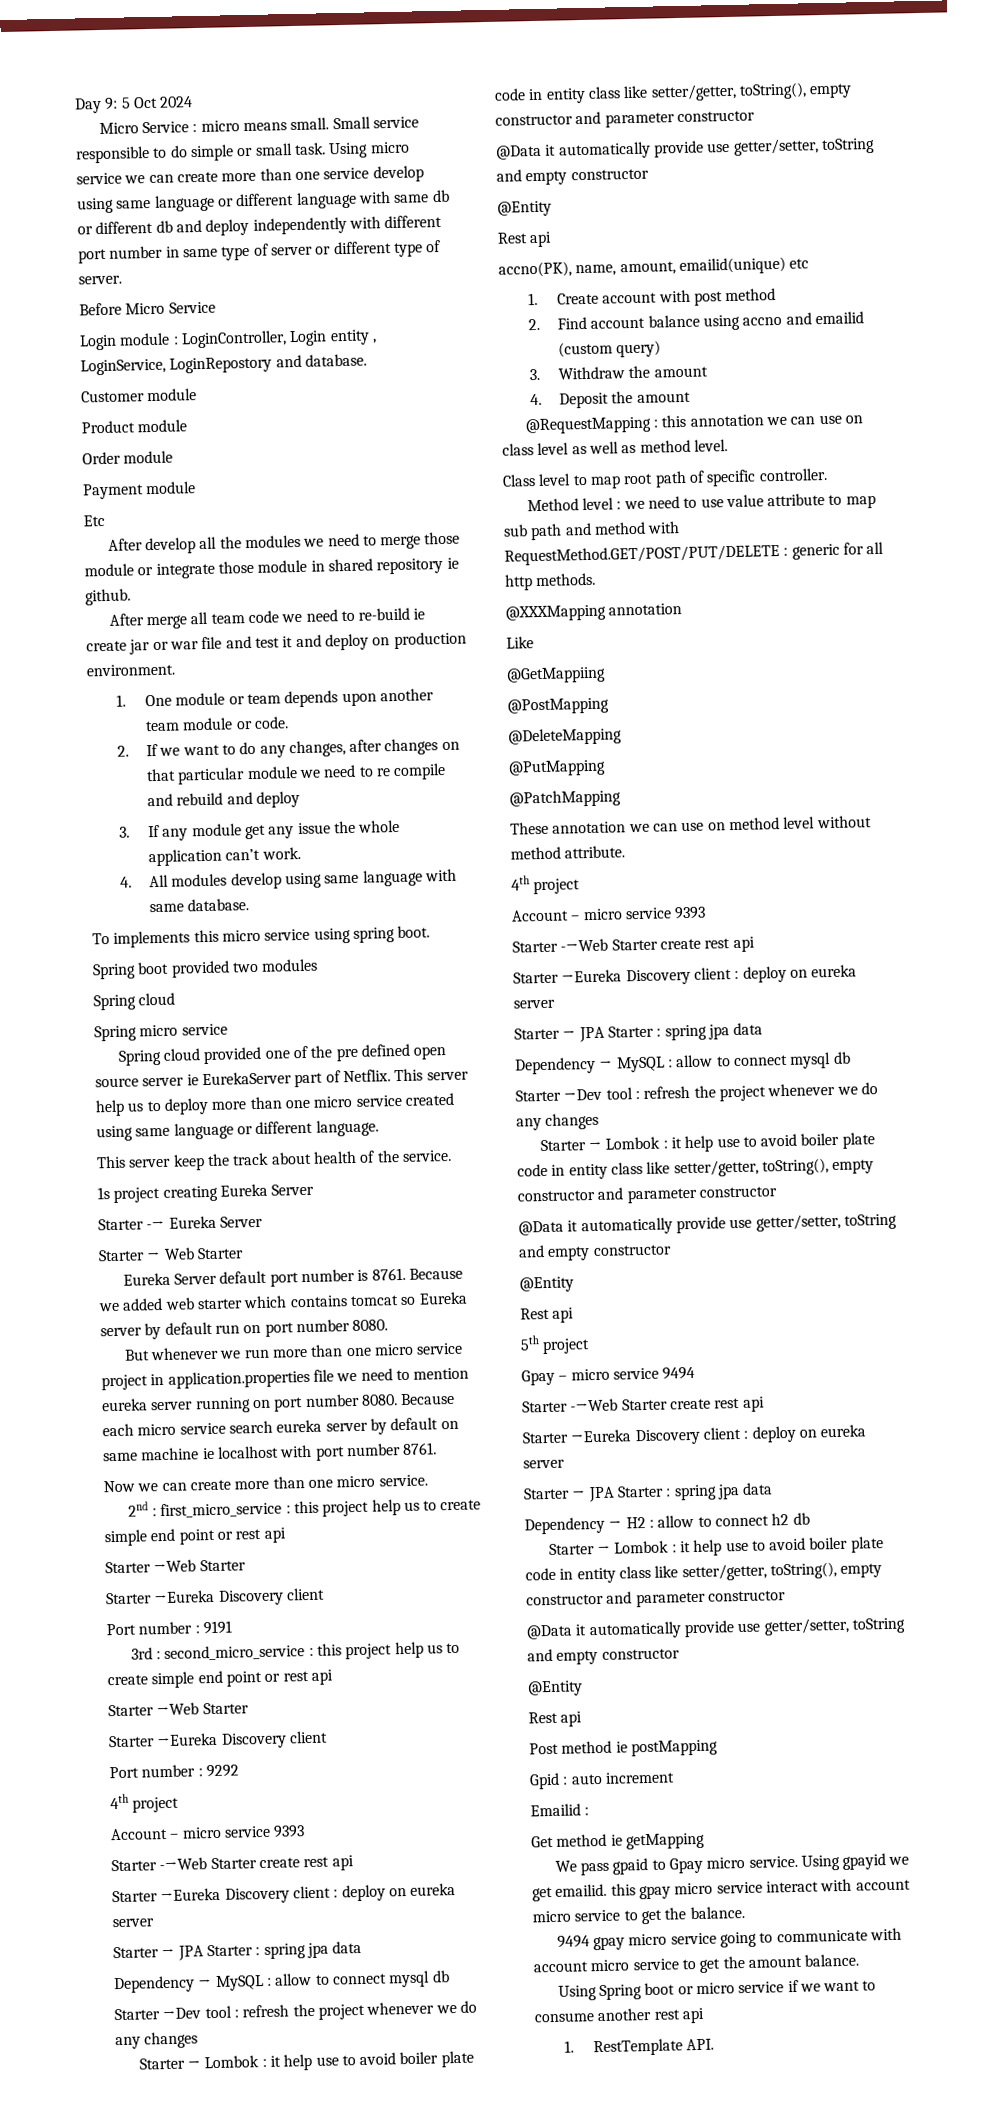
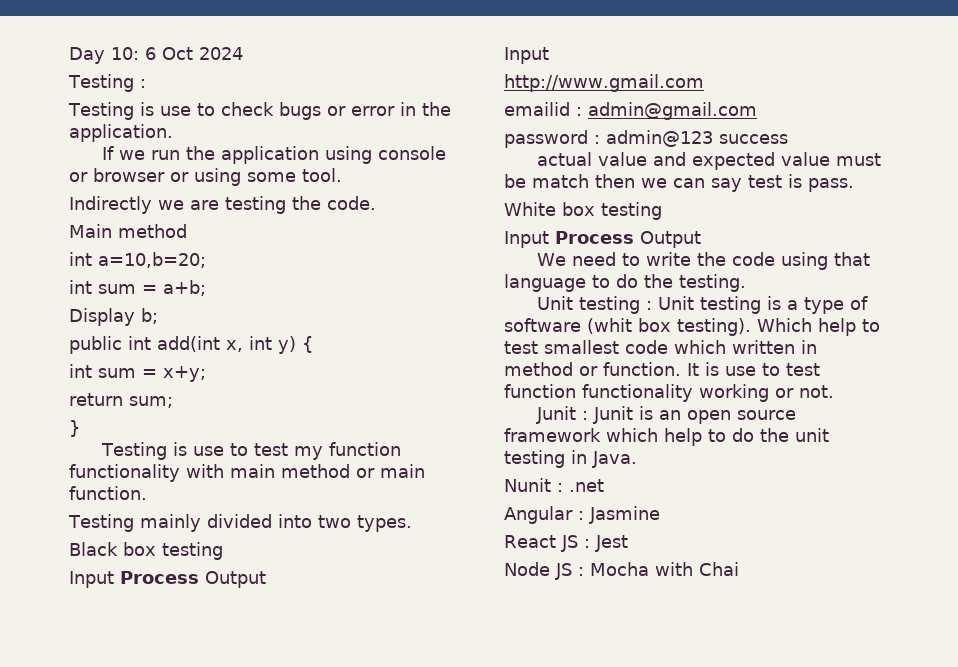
- Day 9: 5 Oct 2024
+ Day 10: 6 Oct 2024
- Micro Service : micro means small. Small service responsible to do simple or small task. Using micro service we can create more than one service develop using same language or different language with same db or different db and deploy independently with different port number in same type of server or different type of server.
- Before Micro Service
- Login module : LoginController, Login entity , LoginService, LoginRepostory and database.
- Customer module
- Product module
- Order module
- Payment module
- Etc
- After develop all the modules we need to merge those module or integrate those module in shared repository ie github.
- After merge all team code we need to re-build ie create jar or war file and test it and deploy on production environment.
- 1. One module or team depends upon another team module or code.
- 2. If we want to do any changes, after changes on that particular module we need to re compile and rebuild and deploy
- 3. If any module get any issue the whole application can’t work.
- 4. All modules develop using same language with same database.
- To implements this micro service using spring boot.
- Spring boot provided two modules
- Spring cloud
- Spring micro service
- Spring cloud provided one of the pre defined open source server ie EurekaServer part of Netflix. This server help us to deploy more than one micro service created using same language or different language.
- This server keep the track about health of the service.
- 1s project creating Eureka Server
- Starter -→ Eureka Server
- Starter → Web Starter
- Eureka Server default port number is 8761. Because we added web starter which contains tomcat so Eureka server by default run on port number 8080.
- But whenever we run more than one micro service project in application.properties file we need to mention eureka server running on port number 8080. Because each micro service search eureka server by default on same machine ie localhost with port number 8761.
- Now we can create more than one micro service.
- 2nd : first_micro_service : this project help us to create simple end point or rest api
- Starter →Web Starter
- Starter →Eureka Discovery client
- Port number : 9191
- 3rd : second_micro_service : this project help us to create simple end point or rest api
- Starter →Web Starter
- Starter →Eureka Discovery client
- Port number : 9292
- 4th project
- Account – micro service 9393
- Starter -→Web Starter create rest api
- Starter →Eureka Discovery client : deploy on eureka server
- Starter → JPA Starter : spring jpa data
- Dependency → MySQL : allow to connect mysql db
- Starter →Dev tool : refresh the project whenever we do any changes
- Starter → Lombok : it help use to avoid boiler plate code in entity class like setter/getter, toString(), empty constructor and parameter constructor
- @Data it automatically provide use getter/setter, toString and empty constructor
- @Entity
- Rest api
- accno(PK), name, amount, emailid(unique) etc
- 1. Create account with post method
- 2. Find account balance using accno and emailid (custom query)
- 3. Withdraw the amount
- 4. Deposit the amount
- @RequestMapping : this annotation we can use on class level as well as method level.
- Class level to map root path of specific controller.
- Method level : we need to use value attribute to map sub path and method with RequestMethod.GET/POST/PUT/DELETE : generic for all http methods.
- @XXXMapping annotation
- Like
- @GetMappiing
- @PostMapping
- @DeleteMapping
- @PutMapping
- @PatchMapping
- These annotation we can use on method level without method attribute.
- 4th project
- Account – micro service 9393
- Starter -→Web Starter create rest api
- Starter →Eureka Discovery client : deploy on eureka server
- Starter → JPA Starter : spring jpa data
- Dependency → MySQL : allow to connect mysql db
- Starter →Dev tool : refresh the project whenever we do any changes
- Starter → Lombok : it help use to avoid boiler plate code in entity class like setter/getter, toString(), empty constructor and parameter constructor
- @Data it automatically provide use getter/setter, toString and empty constructor
- @Entity
- Rest api
- 5th project
- Gpay – micro service 9494
- Starter -→Web Starter create rest api
- Starter →Eureka Discovery client : deploy on eureka server
- Starter → JPA Starter : spring jpa data
- Dependency → H2 : allow to connect h2 db
- Starter → Lombok : it help use to avoid boiler plate code in entity class like setter/getter, toString(), empty constructor and parameter constructor
- @Data it automatically provide use getter/setter, toString and empty constructor
- @Entity
- Rest api
- Post method ie postMapping
- Gpid : auto increment
- Emailid :
- Get method ie getMapping
- We pass gpaid to Gpay micro service. Using gpayid we get emailid. this gpay micro service interact with account micro service to get the balance.
- 9494 gpay micro service going to communicate with account micro service to get the amount balance.
- Using Spring boot or micro service if we want to consume another rest api
- 1. RestTemplate API.
+ Testing :
+ Testing is use to check bugs or error in the application.
+ If we run the application using console or browser or using some tool.
+ Indirectly we are testing the code.
+ Main method
+ int a=10,b=20;
+ int sum = a+b;
+ Display b;
+ public int add(int x, int y) {
+ int sum = x+y;
+ return sum;
+ }
+ Testing is use to test my function functionality with main method or main function.
+ Testing mainly divided into two types.
+ Black box testing
+ Input Process Output
+ Input
+ http://www.gmail.com
+ emailid : admin@gmail.com
+ password : admin@123 success
+ actual value and expected value must be match then we can say test is pass.
+ White box testing
+ Input Process Output
+ We need to write the code using that language to do the testing.
+ Unit testing : Unit testing is a type of software (whit box testing). Which help to test smallest code which written in method or function. It is use to test function functionality working or not.
+ Junit : Junit is an open source framework which help to do the unit testing in Java.
+ Nunit : .net
+ Angular : Jasmine
+ React JS : Jest
+ Node JS : Mocha with Chai

